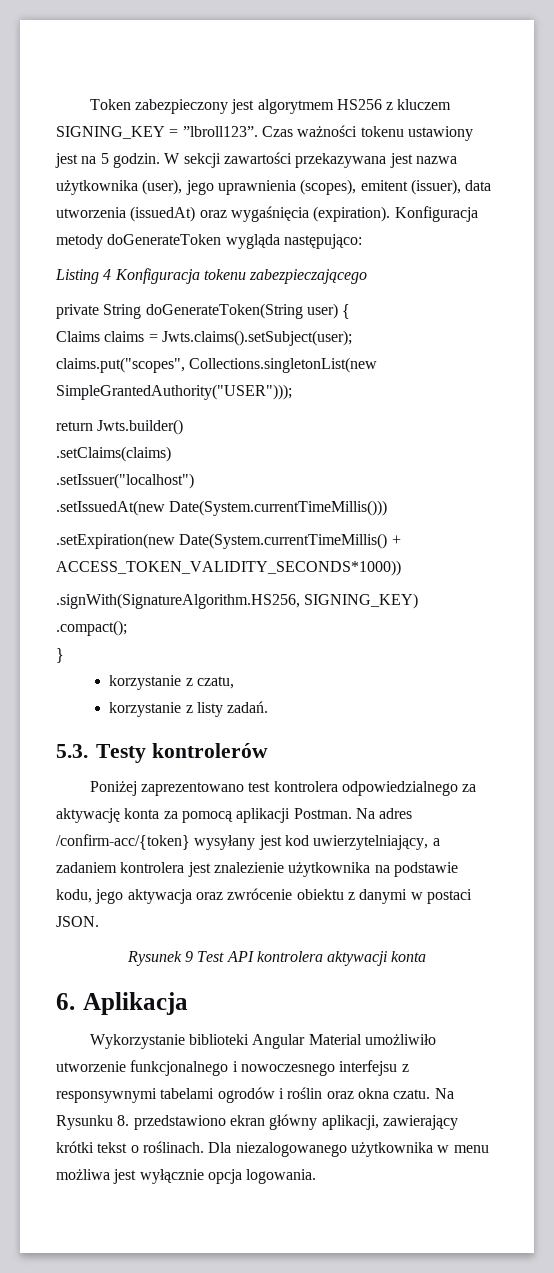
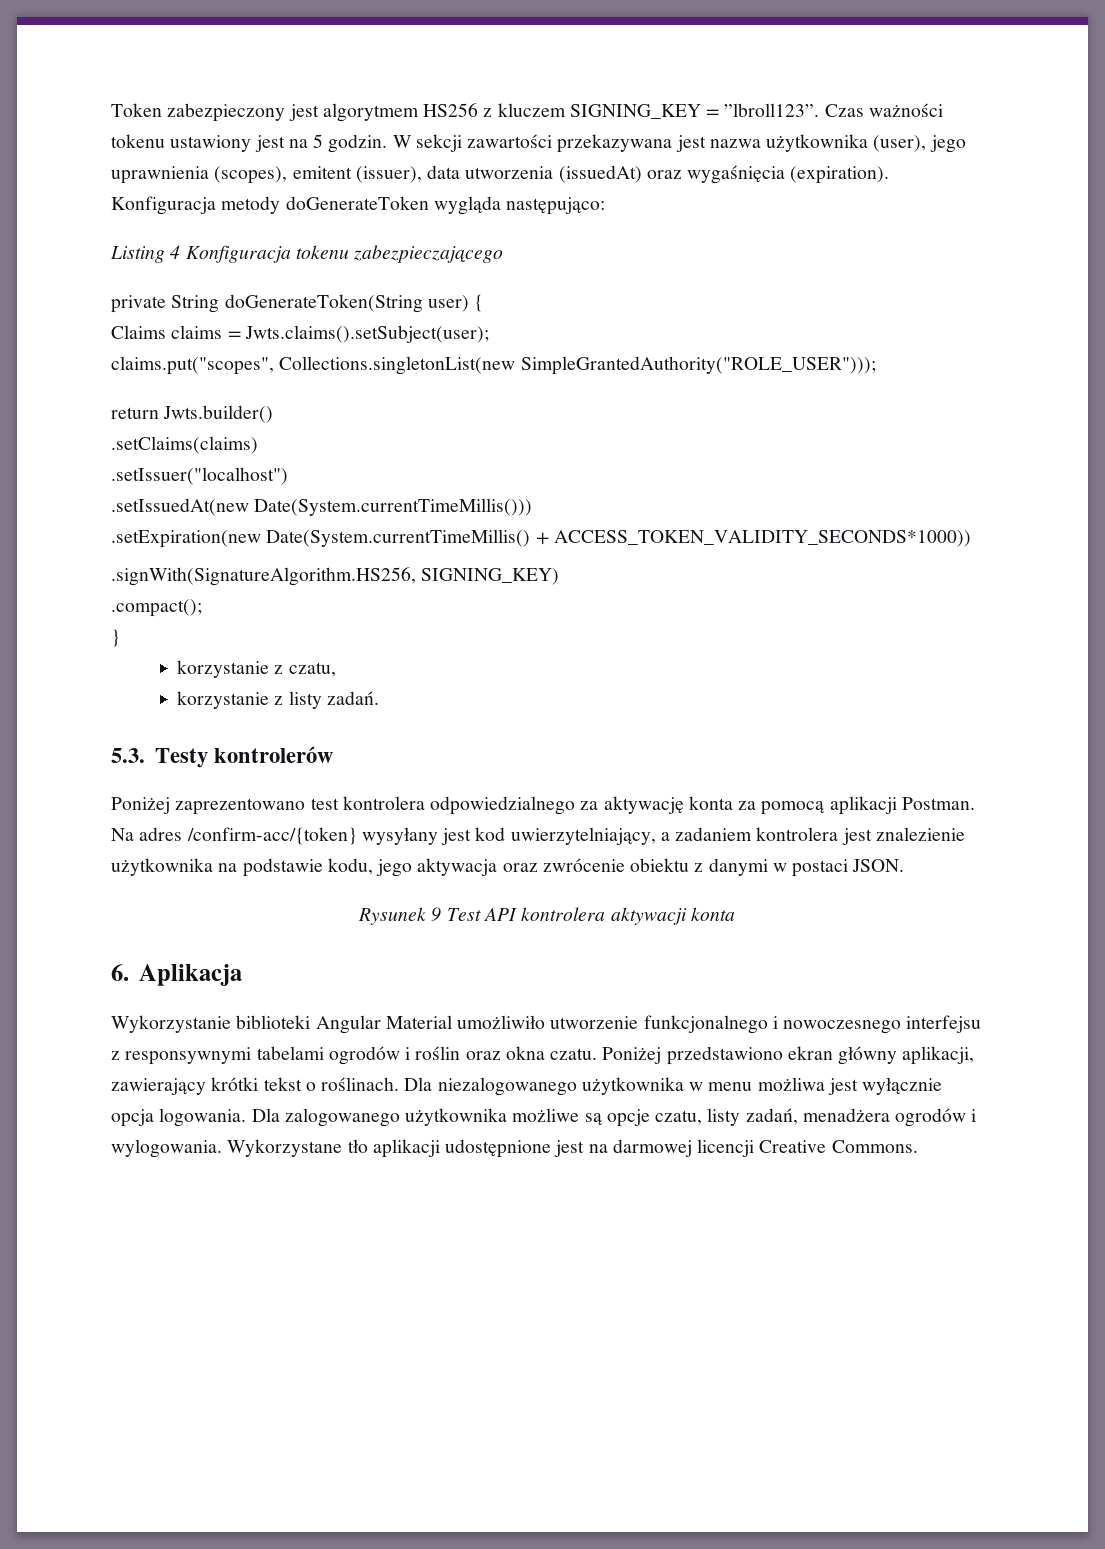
- claims.put("scopes", Collections.singletonList(new SimpleGrantedAuthority("USER")));
+ claims.put("scopes", Collections.singletonList(new SimpleGrantedAuthority("ROLE_USER")));
- Na Rysunku 8. przedstawiono ekran główny aplikacji, zawierający krótki tekst o roślinach.
+ Poniżej przedstawiono ekran główny aplikacji, zawierający krótki tekst o roślinach.
+ Dla zalogowanego użytkownika możliwe są opcje czatu, listy zadań, menadżera ogrodów i wylogowania. Wykorzystane tło aplikacji udostępnione jest na darmowej licencji Creative Commons.

